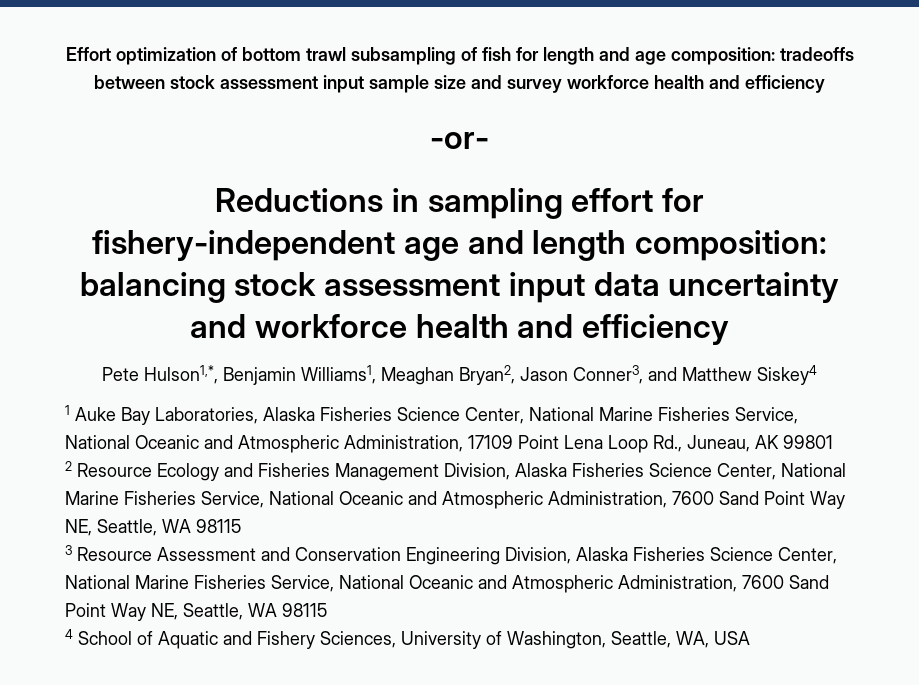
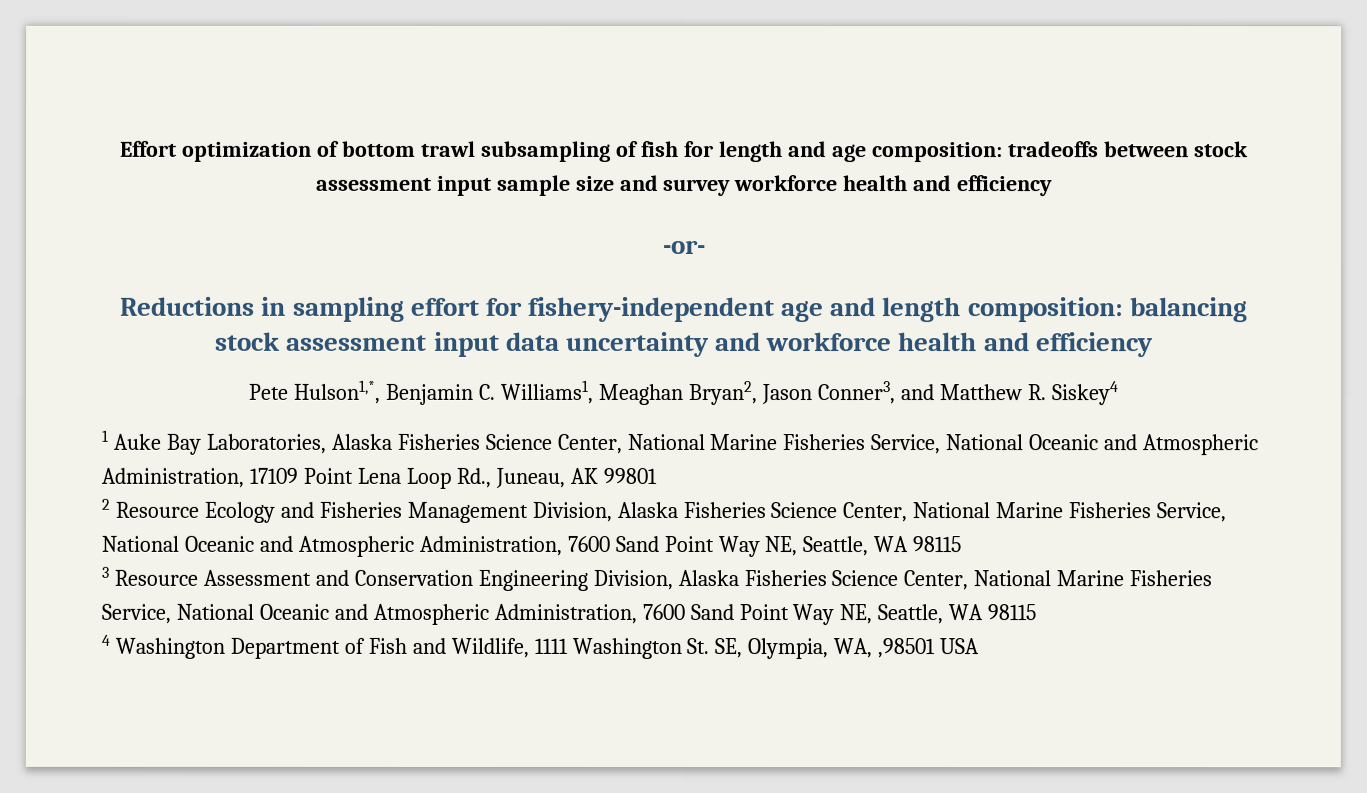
- Pete Hulson1,*, Benjamin Williams1, Meaghan Bryan2, Jason Conner3, and Matthew Siskey4
+ Pete Hulson1,*, Benjamin C. Williams1, Meaghan Bryan2, Jason Conner3, and Matthew R. Siskey4
- 4 School of Aquatic and Fishery Sciences, University of Washington, Seattle, WA, USA
+ 4 Washington Department of Fish and Wildlife, 1111 Washington St. SE, Olympia, WA, ,98501 USA

